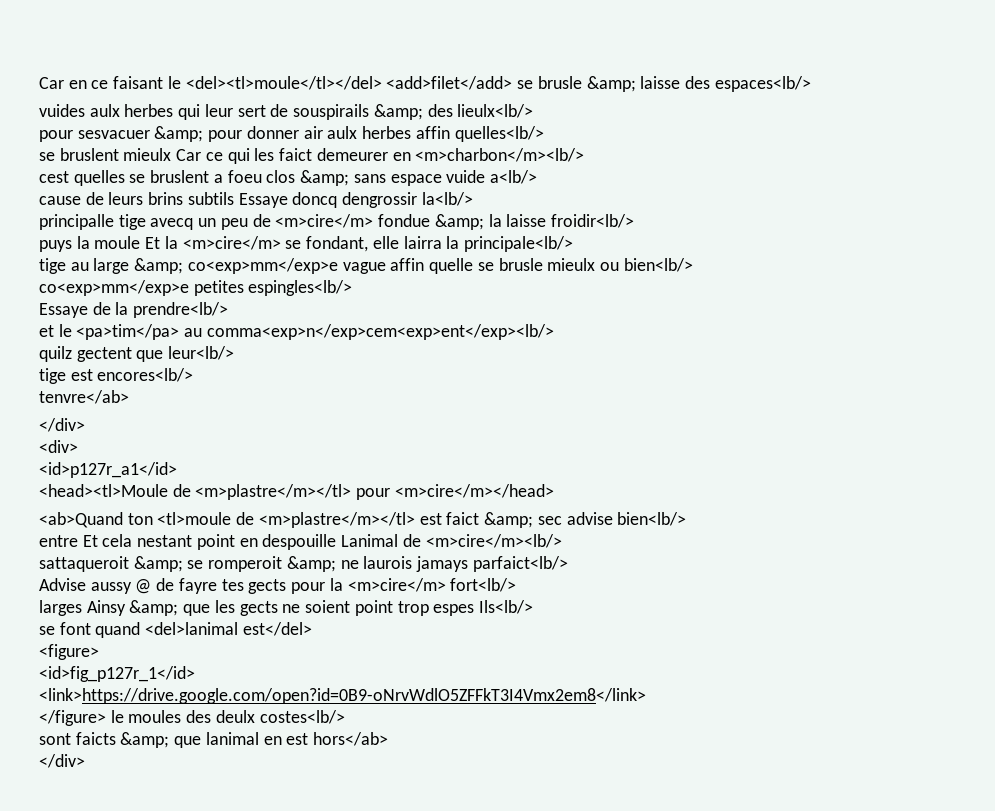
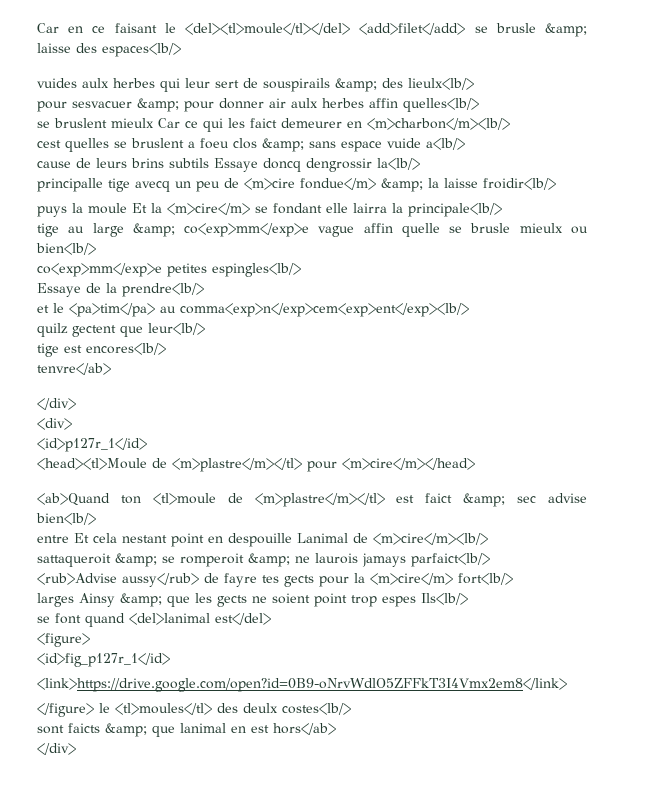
- principalle tige avecq un peu de <m>cire</m> fondue &amp; la laisse froidir<lb/>
+ principalle tige avecq un peu de <m>cire fondue</m> &amp; la laisse froidir<lb/>
- puys la moule Et la <m>cire</m> se fondant, elle lairra la principale<lb/>
+ puys la moule Et la <m>cire</m> se fondant elle lairra la principale<lb/>
- <id>p127r_a1</id>
+ <id>p127r_1</id>
- Advise aussy @ de fayre tes gects pour la <m>cire</m> fort<lb/>
+ <rub>Advise aussy</rub> de fayre tes gects pour la <m>cire</m> fort<lb/>
- </figure> le moules des deulx costes<lb/>
+ </figure> le <tl>moules</tl> des deulx costes<lb/>

